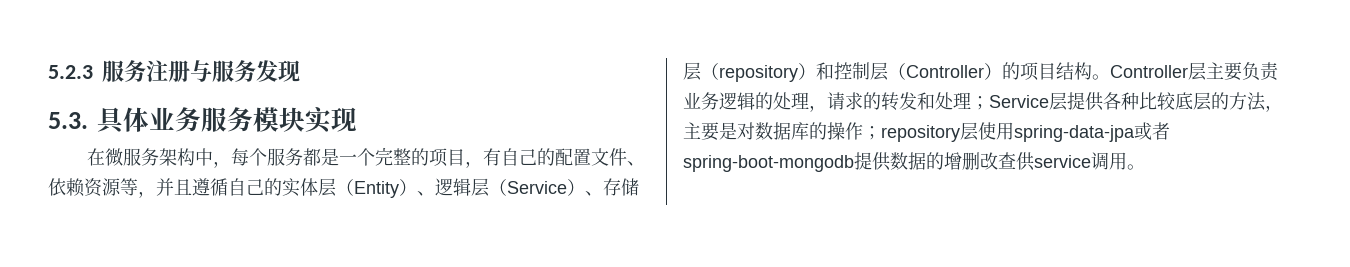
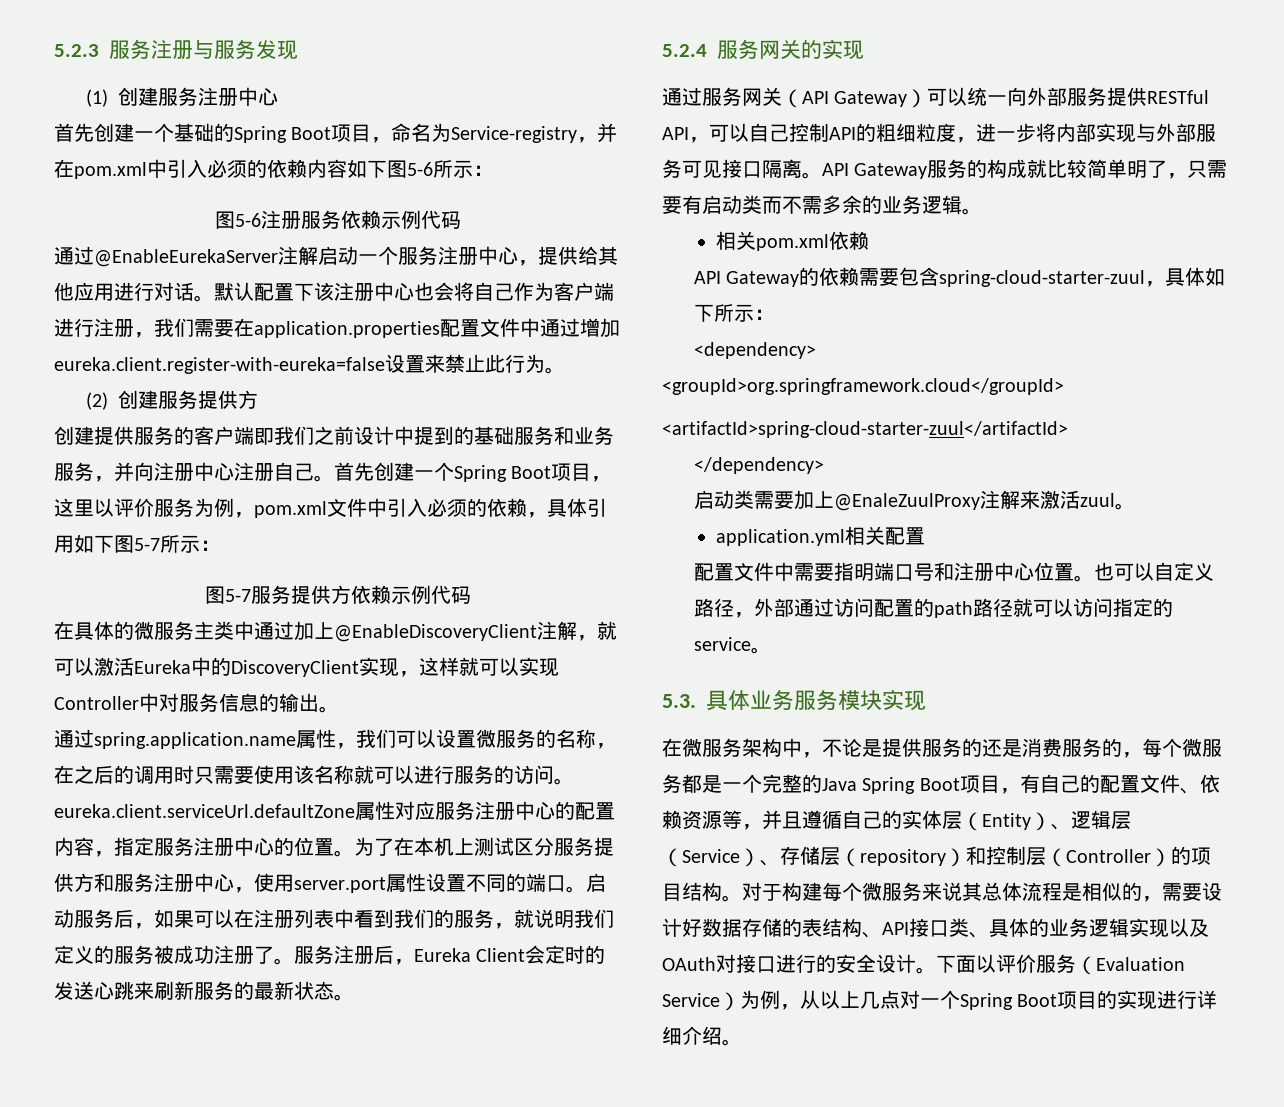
+ (1)创建服务注册中心
+ 首先创建一个基础的Spring Boot项目，命名为Service-registry，并在pom.xml中引入必须的依赖内容如下图5-6所示：
+ 图5-6注册服务依赖示例代码
+ 通过@EnableEurekaServer注解启动一个服务注册中心，提供给其他应用进行对话。默认配置下该注册中心也会将自己作为客户端进行注册，我们需要在application.properties配置文件中通过增加eureka.client.register-with-eureka=false设置来禁止此行为。
+ (2)创建服务提供方
+ 创建提供服务的客户端即我们之前设计中提到的基础服务和业务服务，并向注册中心注册自己。首先创建一个Spring Boot项目，这里以评价服务为例，pom.xml文件中引入必须的依赖，具体引用如下图5-7所示：
+ 图5-7服务提供方依赖示例代码
+ 在具体的微服务主类中通过加上@EnableDiscoveryClient注解，就可以激活Eureka中的DiscoveryClient实现，这样就可以实现Controller中对服务信息的输出。
+ 通过spring.application.name属性，我们可以设置微服务的名称，在之后的调用时只需要使用该名称就可以进行服务的访问。eureka.client.serviceUrl.defaultZone属性对应服务注册中心的配置内容，指定服务注册中心的位置。为了在本机上测试区分服务提供方和服务注册中心，使用server.port属性设置不同的端口。启动服务后，如果可以在注册列表中看到我们的服务，就说明我们定义的服务被成功注册了。服务注册后，Eureka Client会定时的发送心跳来刷新服务的最新状态。
+ 5.2.4服务网关的实现
+ 通过服务网关（API Gateway）可以统一向外部服务提供RESTful API，可以自己控制API的粗细粒度，进一步将内部实现与外部服务可见接口隔离。API Gateway服务的构成就比较简单明了，只需要有启动类而不需多余的业务逻辑。
+ 相关pom.xml依赖
+ API Gateway的依赖需要包含spring-cloud-starter-zuul，具体如下所示：
+ <dependency>
+ <groupId>org.springframework.cloud</groupId>
+ <artifactId>spring-cloud-starter-zuul</artifactId>
+ </dependency>
+ 启动类需要加上@EnaleZuulProxy注解来激活zuul。
+ application.yml相关配置
+ 配置文件中需要指明端口号和注册中心位置。也可以自定义路径，外部通过访问配置的path路径就可以访问指定的service。
- 在微服务架构中，每个服务都是一个完整的项目，有自己的配置文件、依赖资源等，并且遵循自己的实体层（Entity）、逻辑层（Service）、存储层（repository）和控制层（Controller）的项目结构。
+ 在微服务架构中，不论是提供服务的还是消费服务的，每个微服务都是一个完整的Java Spring Boot项目，有自己的配置文件、依赖资源等，并且遵循自己的实体层（Entity）、逻辑层（Service）、存储层（repository）和控制层（Controller）的项目结构。
- Controller层主要负责业务逻辑的处理，请求的转发和处理；Service层提供各种比较底层的方法，主要是对数据库的操作；repository层使用spring-data-jpa或者spring-boot-mongodb提供数据的增删改查供service调用。
+ 对于构建每个微服务来说其总体流程是相似的，需要设计好数据存储的表结构、API接口类、具体的业务逻辑实现以及OAuth对接口进行的安全设计。下面以评价服务（Evaluation Service）为例，从以上几点对一个Spring Boot项目的实现进行详细介绍。

